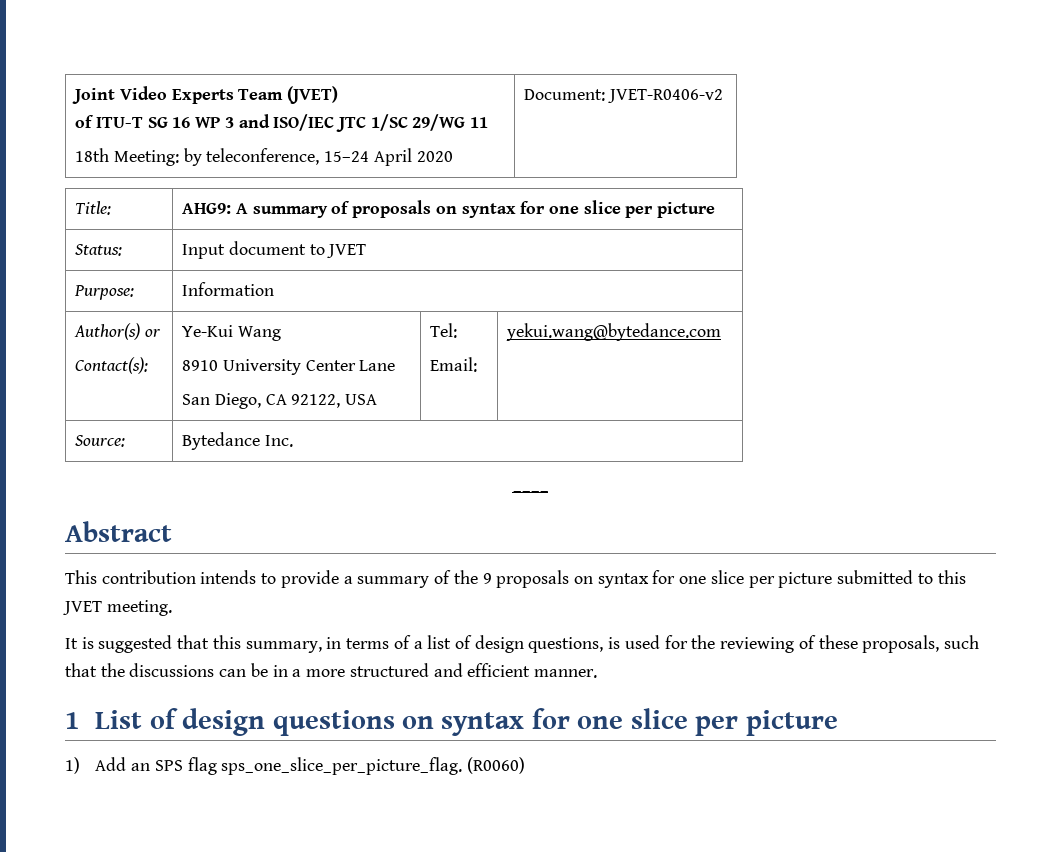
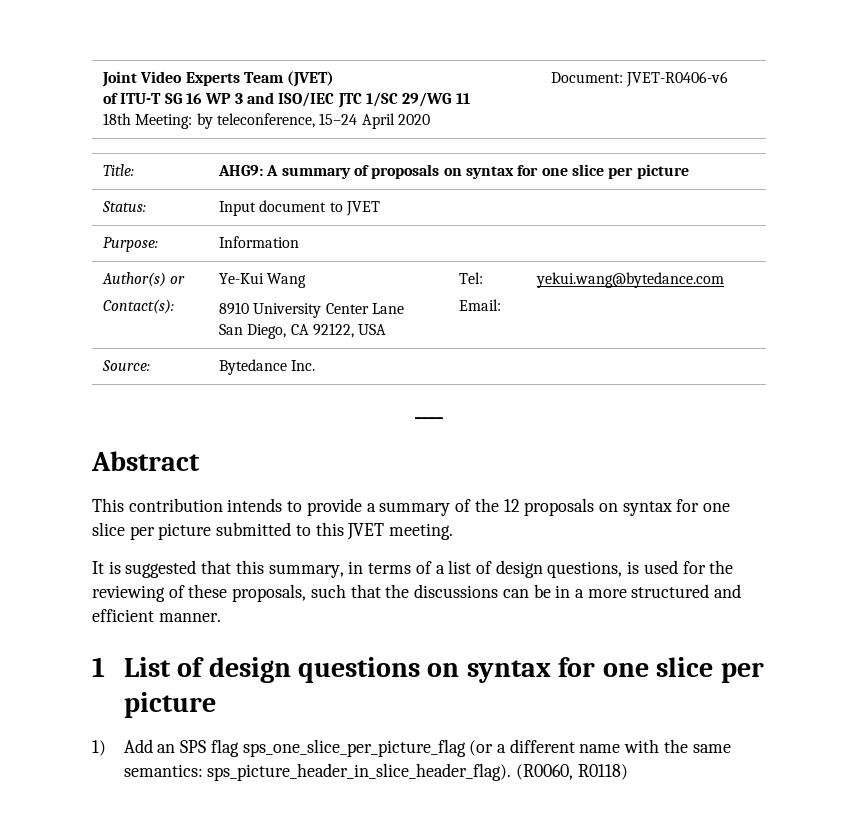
  Joint Video Experts Team (JVET)
  of ITU-T SG 16 WP 3 and ISO/IEC JTC 1/SC 29/WG 11
- 18th Meeting: by teleconference, 15–24 April 2020 | Document: JVET-R0406-v2
+ 18th Meeting: by teleconference, 15–24 April 2020 | Document: JVET-R0406-v6
- This contribution intends to provide a summary of the 9 proposals on syntax for one slice per picture submitted to this JVET meeting.
+ This contribution intends to provide a summary of the 12 proposals on syntax for one slice per picture submitted to this JVET meeting.
- 1) Add an SPS flag sps_one_slice_per_picture_flag. (R0060)
+ 1) Add an SPS flag sps_one_slice_per_picture_flag (or a different name with the same semantics: sps_picture_header_in_slice_header_flag). (R0060, R0118)

